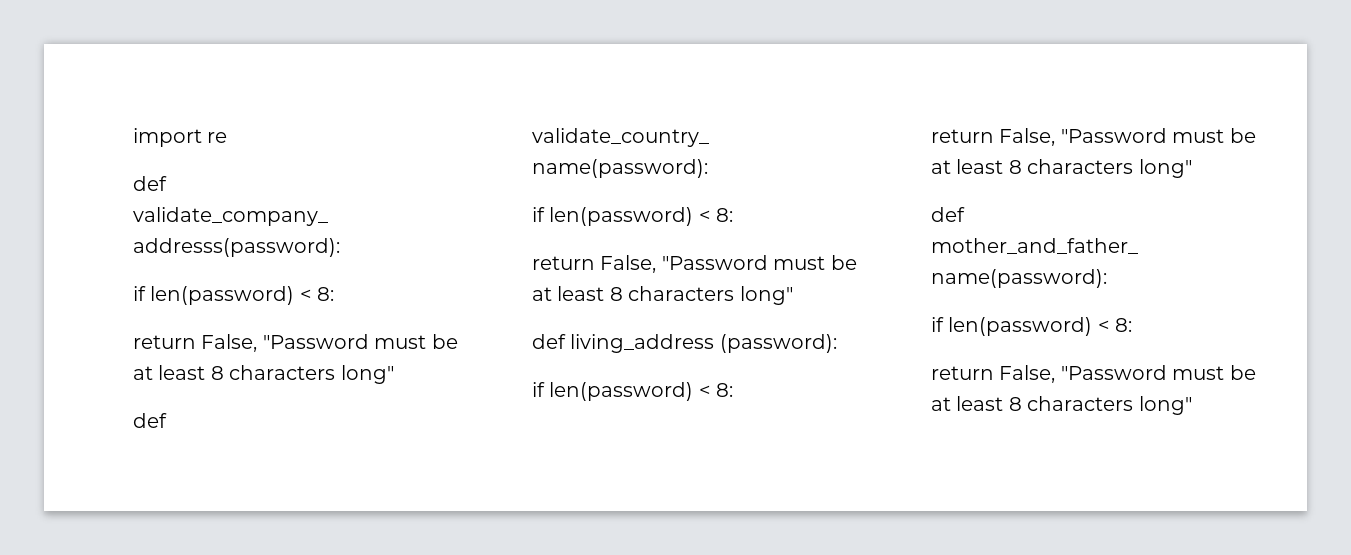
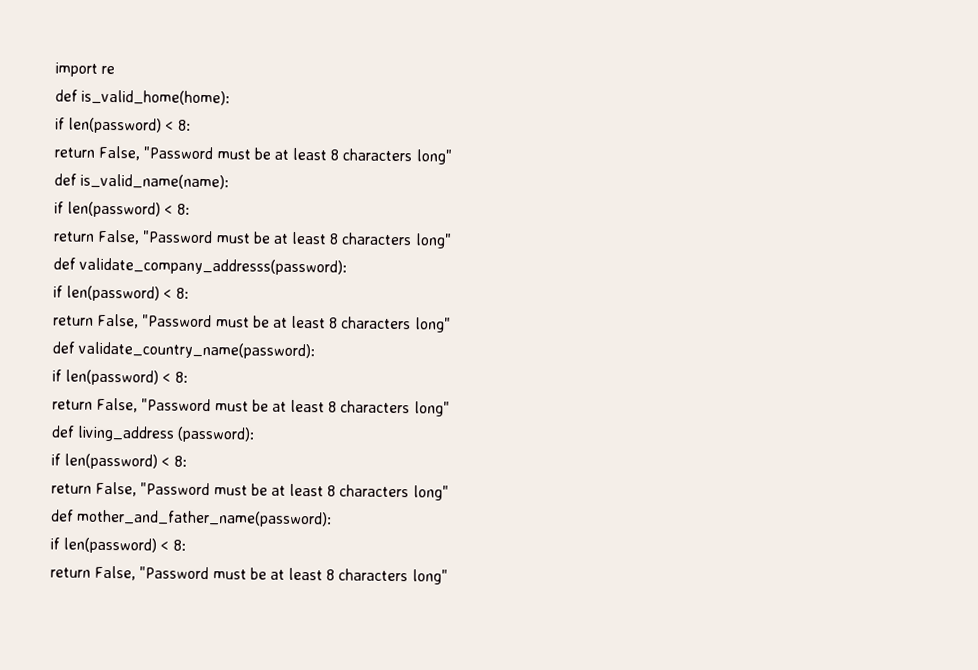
+ def is_valid_home(home):
+ if len(password) < 8:
+ return False, "Password must be at least 8 characters long"
+ def is_valid_name(name):
+ if len(password) < 8:
+ return False, "Password must be at least 8 characters long"

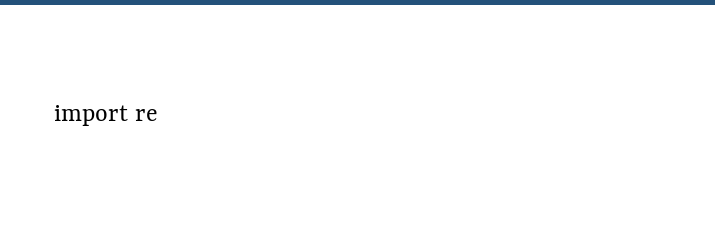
- def is_valid_home(home):
- if len(password) < 8:
- return False, "Password must be at least 8 characters long"
- def is_valid_name(name):
- if len(password) < 8:
- return False, "Password must be at least 8 characters long"
- def validate_company_addresss(password):
- if len(password) < 8:
- return False, "Password must be at least 8 characters long"
- def validate_country_name(password):
- if len(password) < 8:
- return False, "Password must be at least 8 characters long"
- def living_address (password):
- if len(password) < 8:
- return False, "Password must be at least 8 characters long"
- def mother_and_father_name(password):
- if len(password) < 8:
- return False, "Password must be at least 8 characters long"

